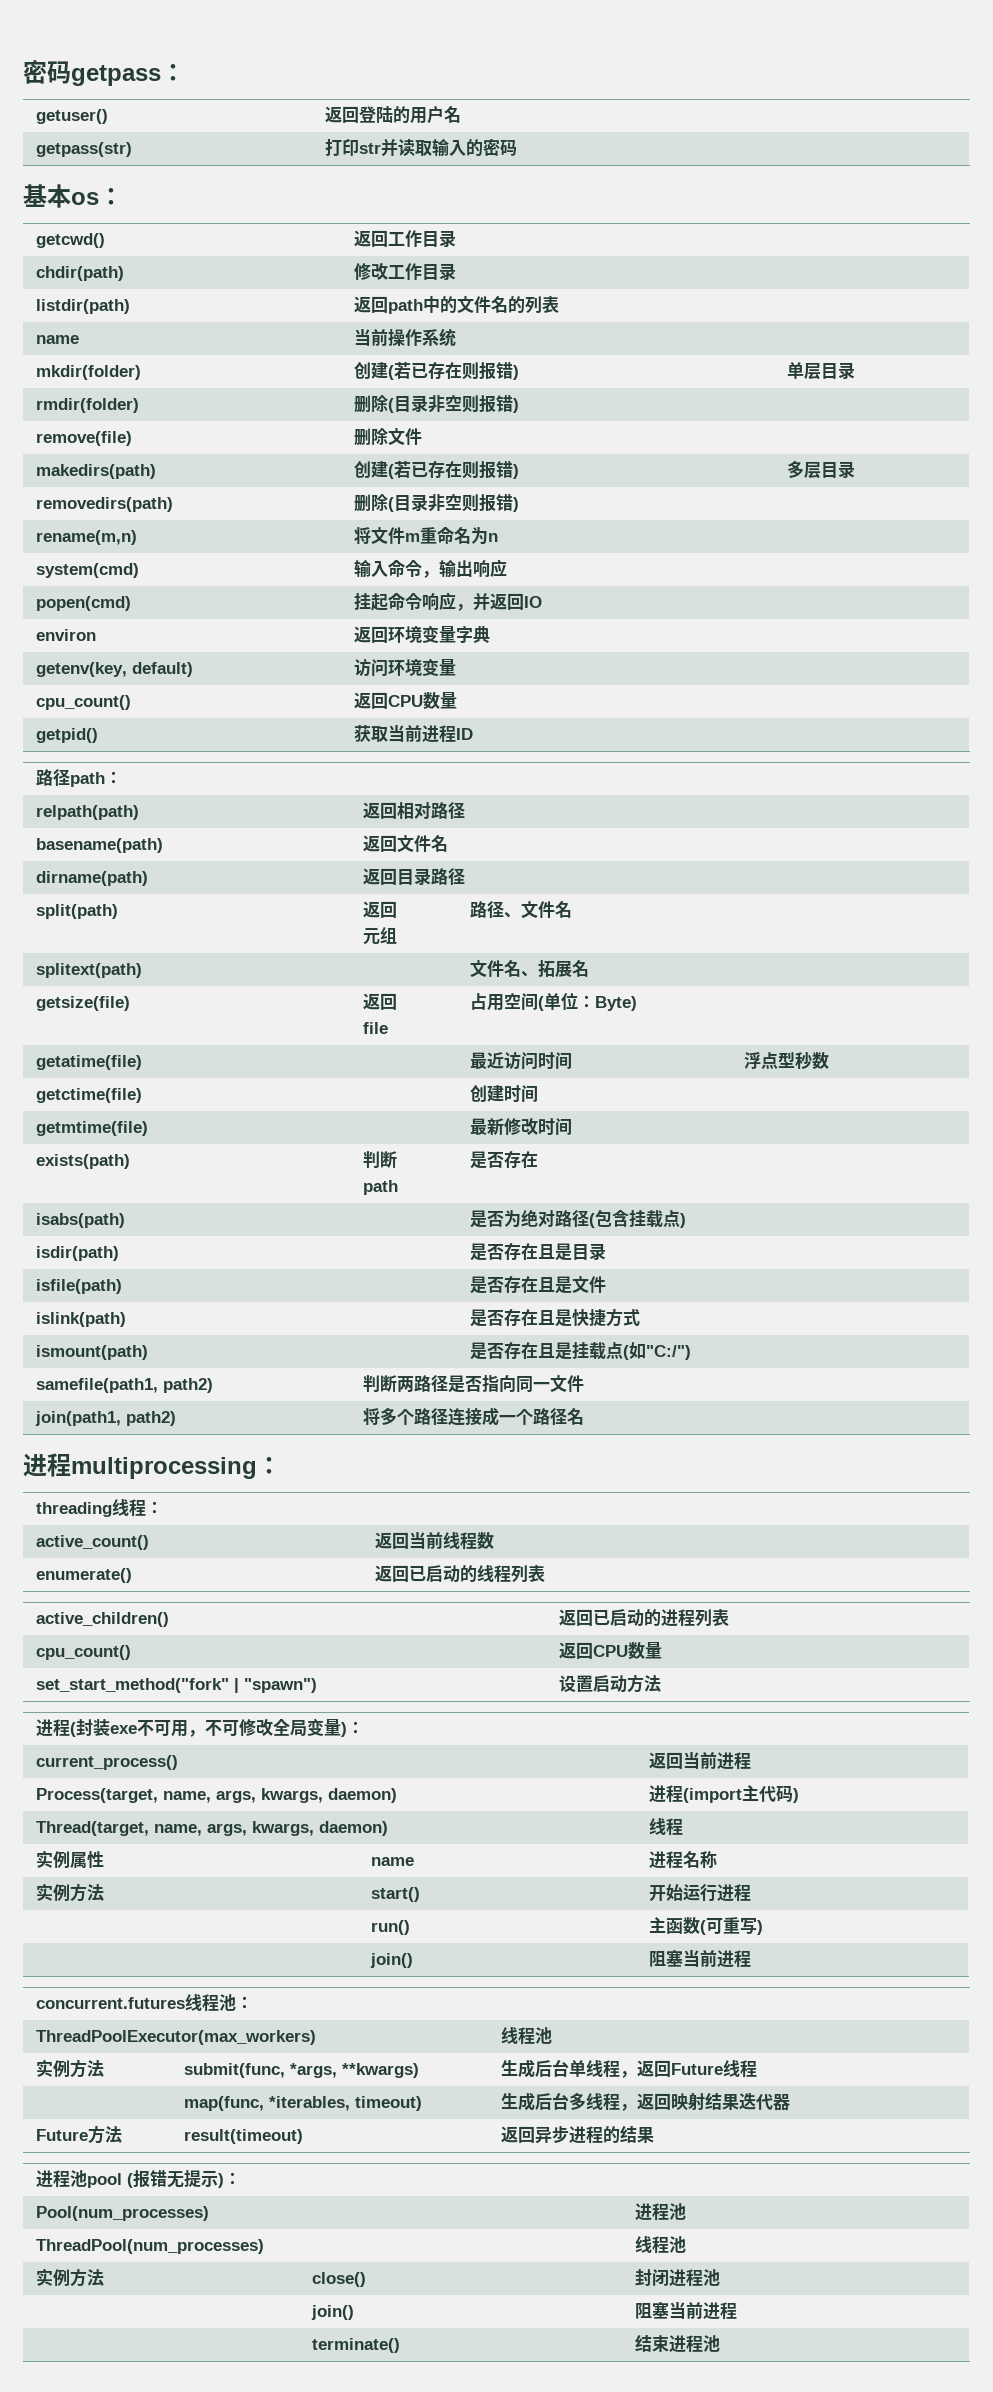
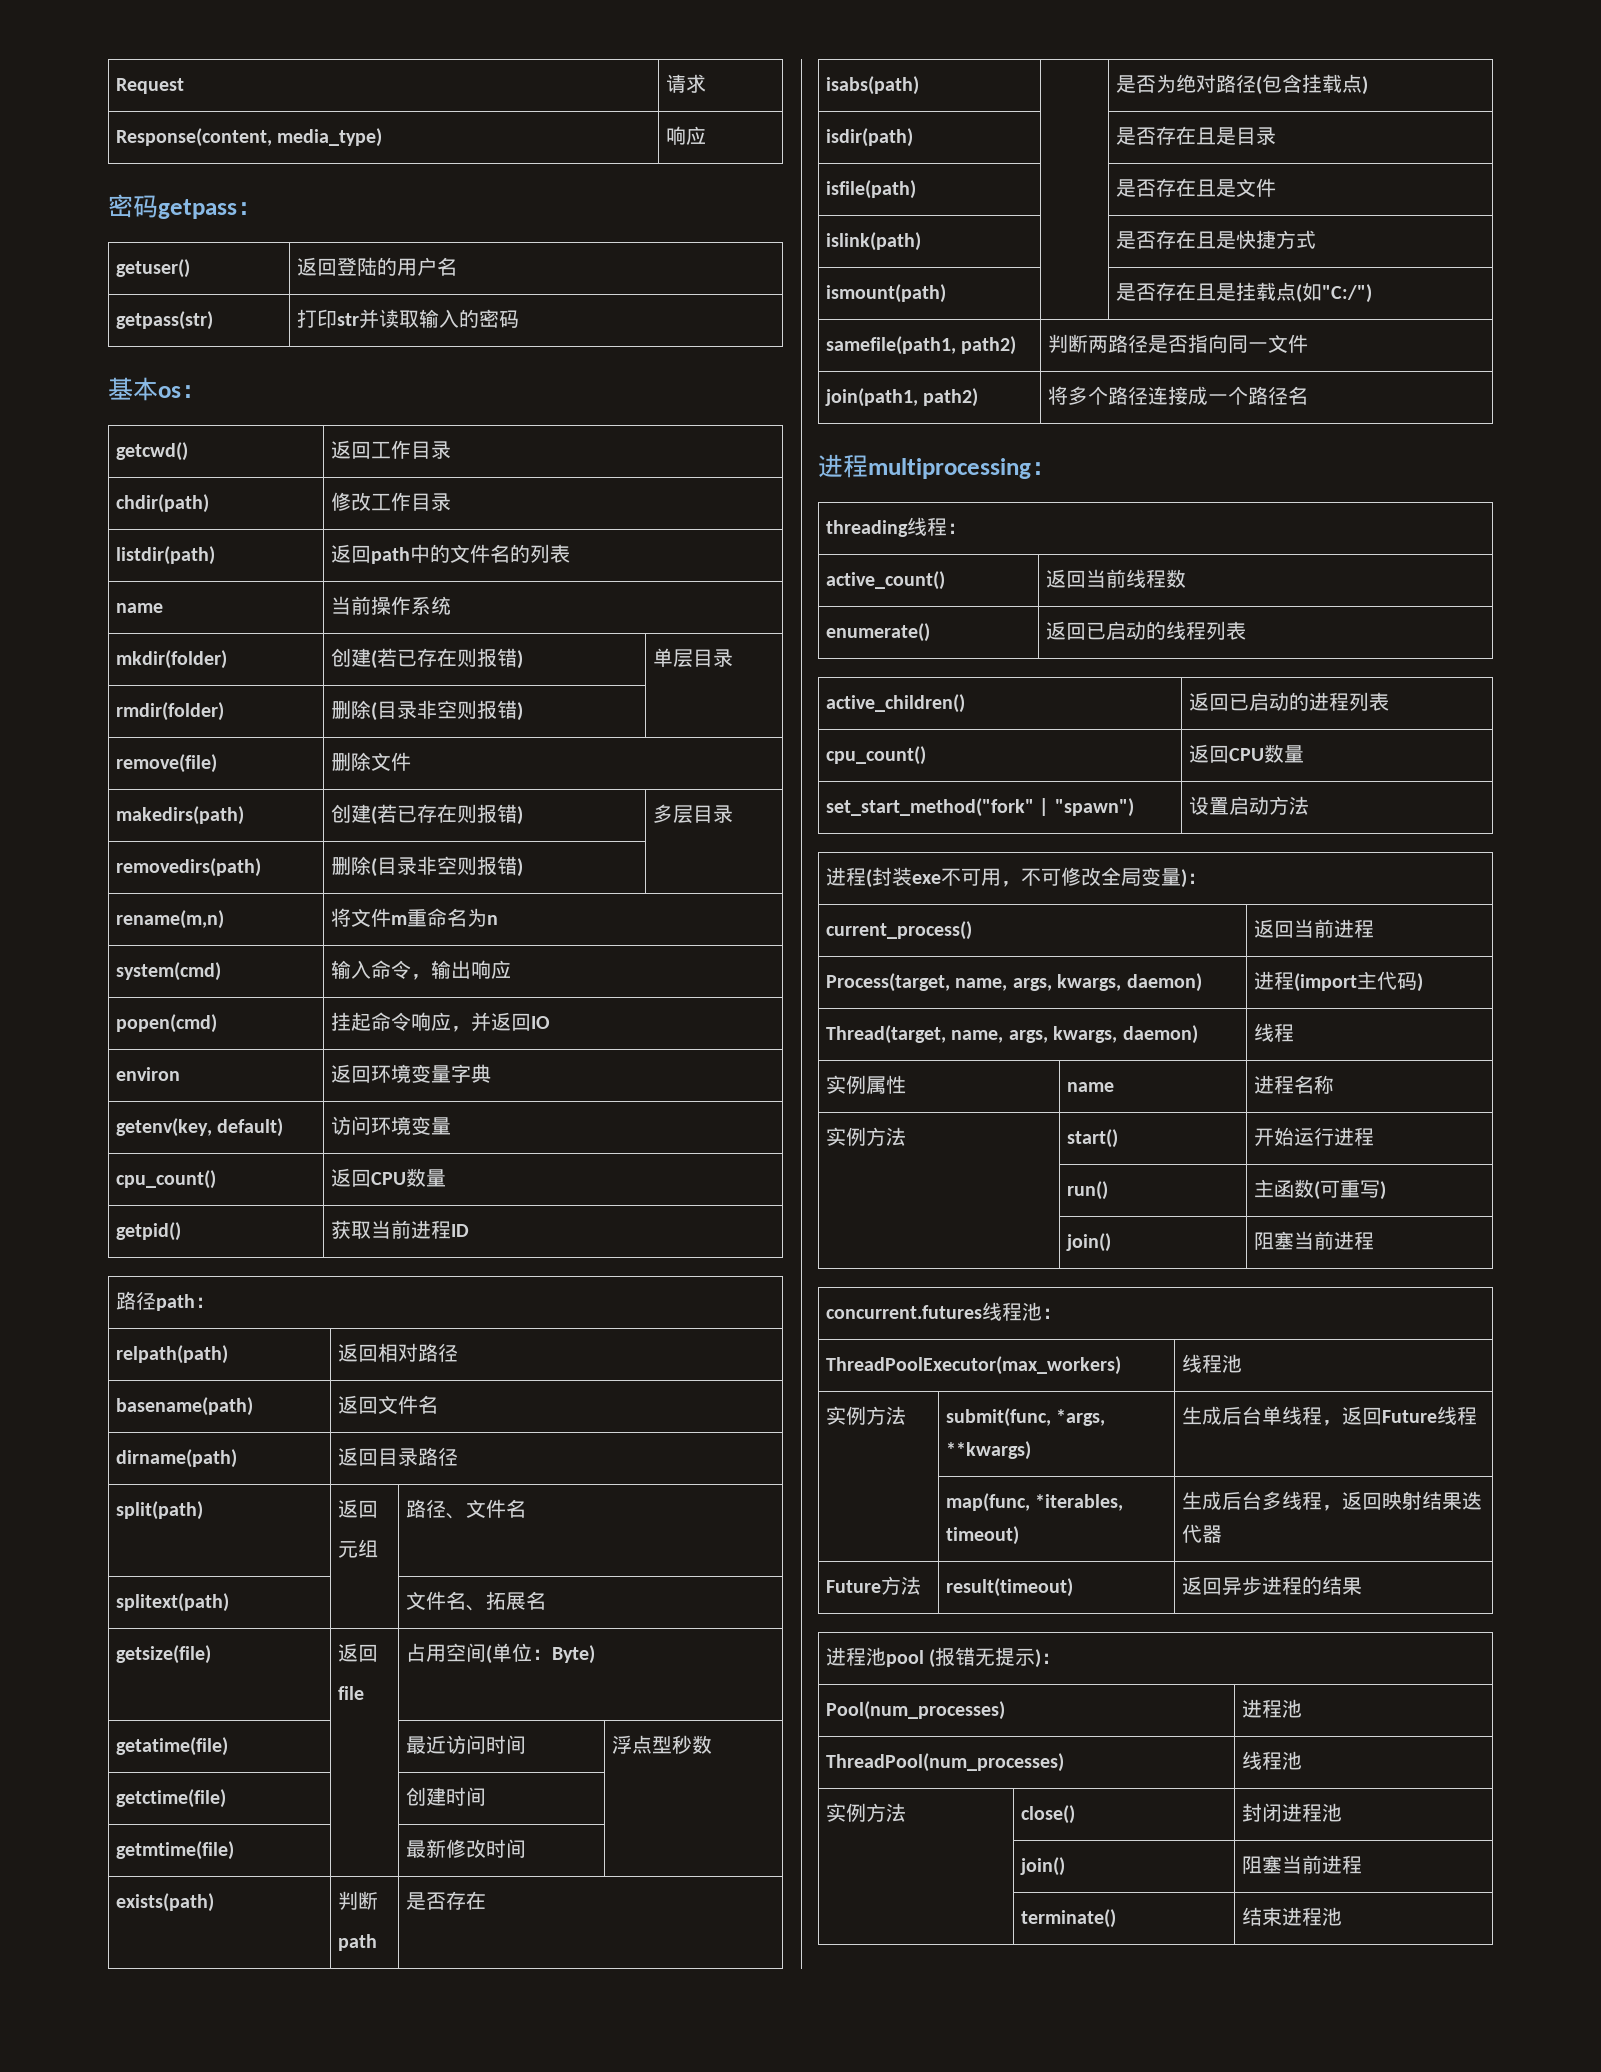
+ Request | 请求
+ Response(content, media_type) | 响应

